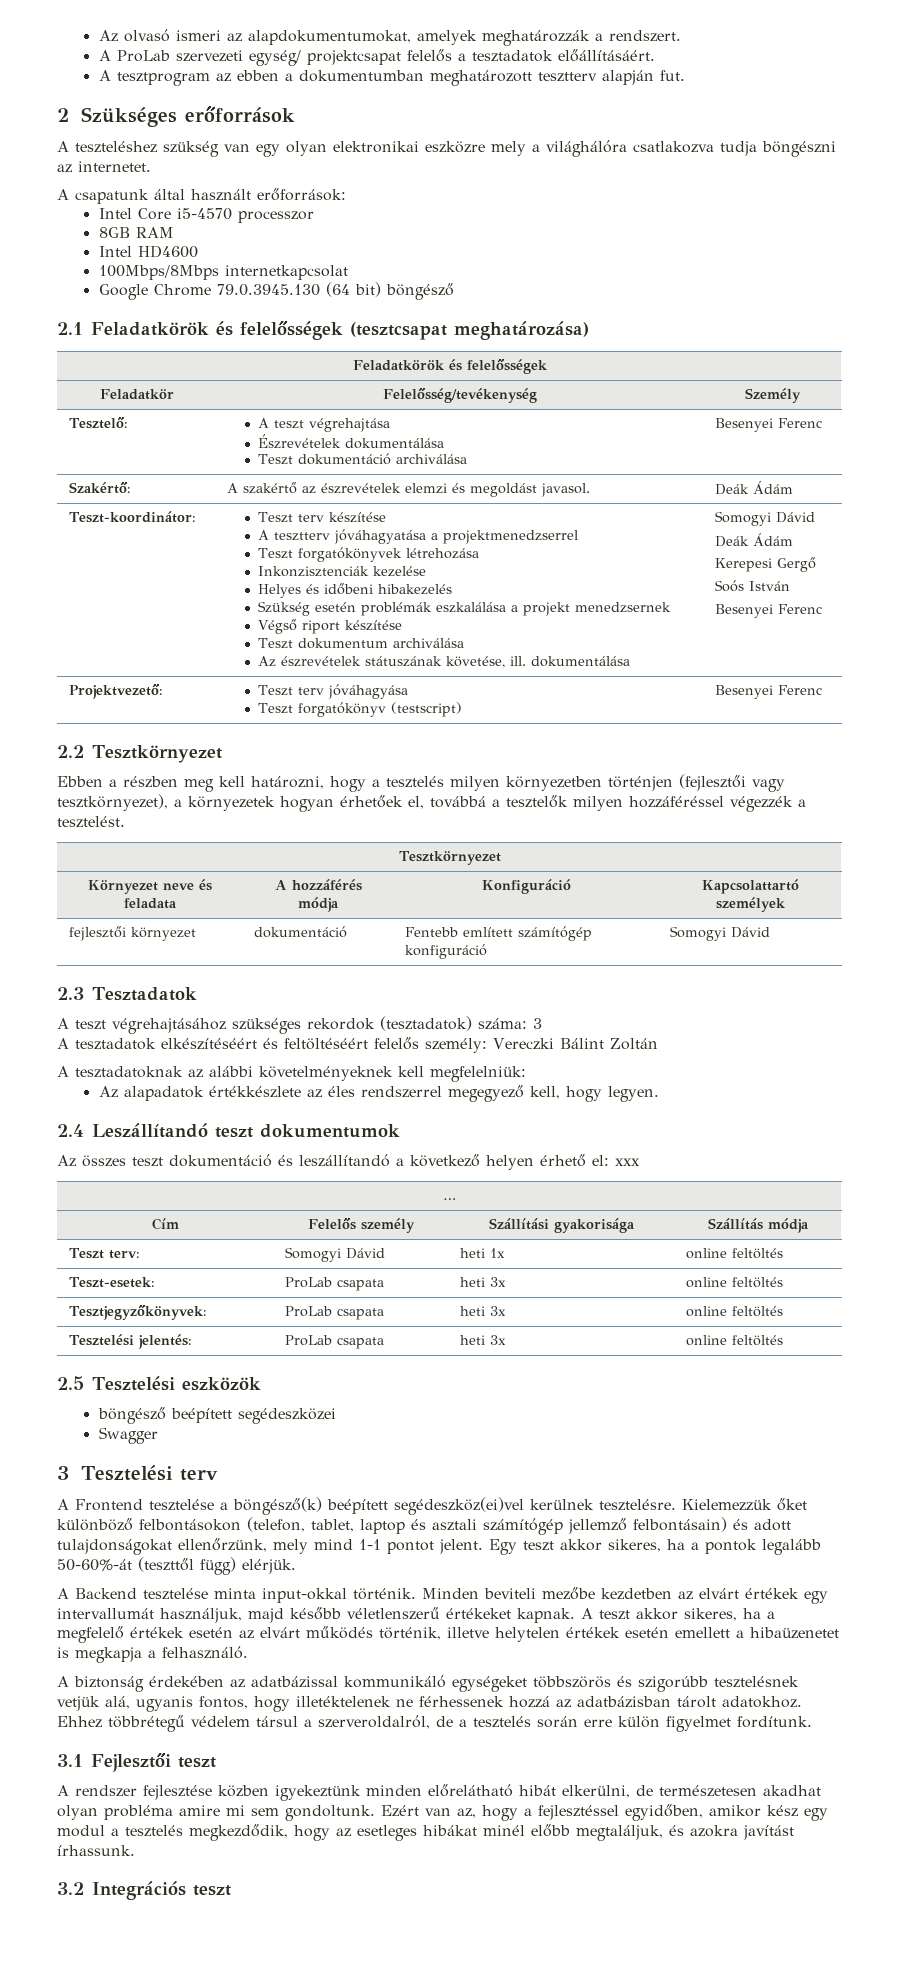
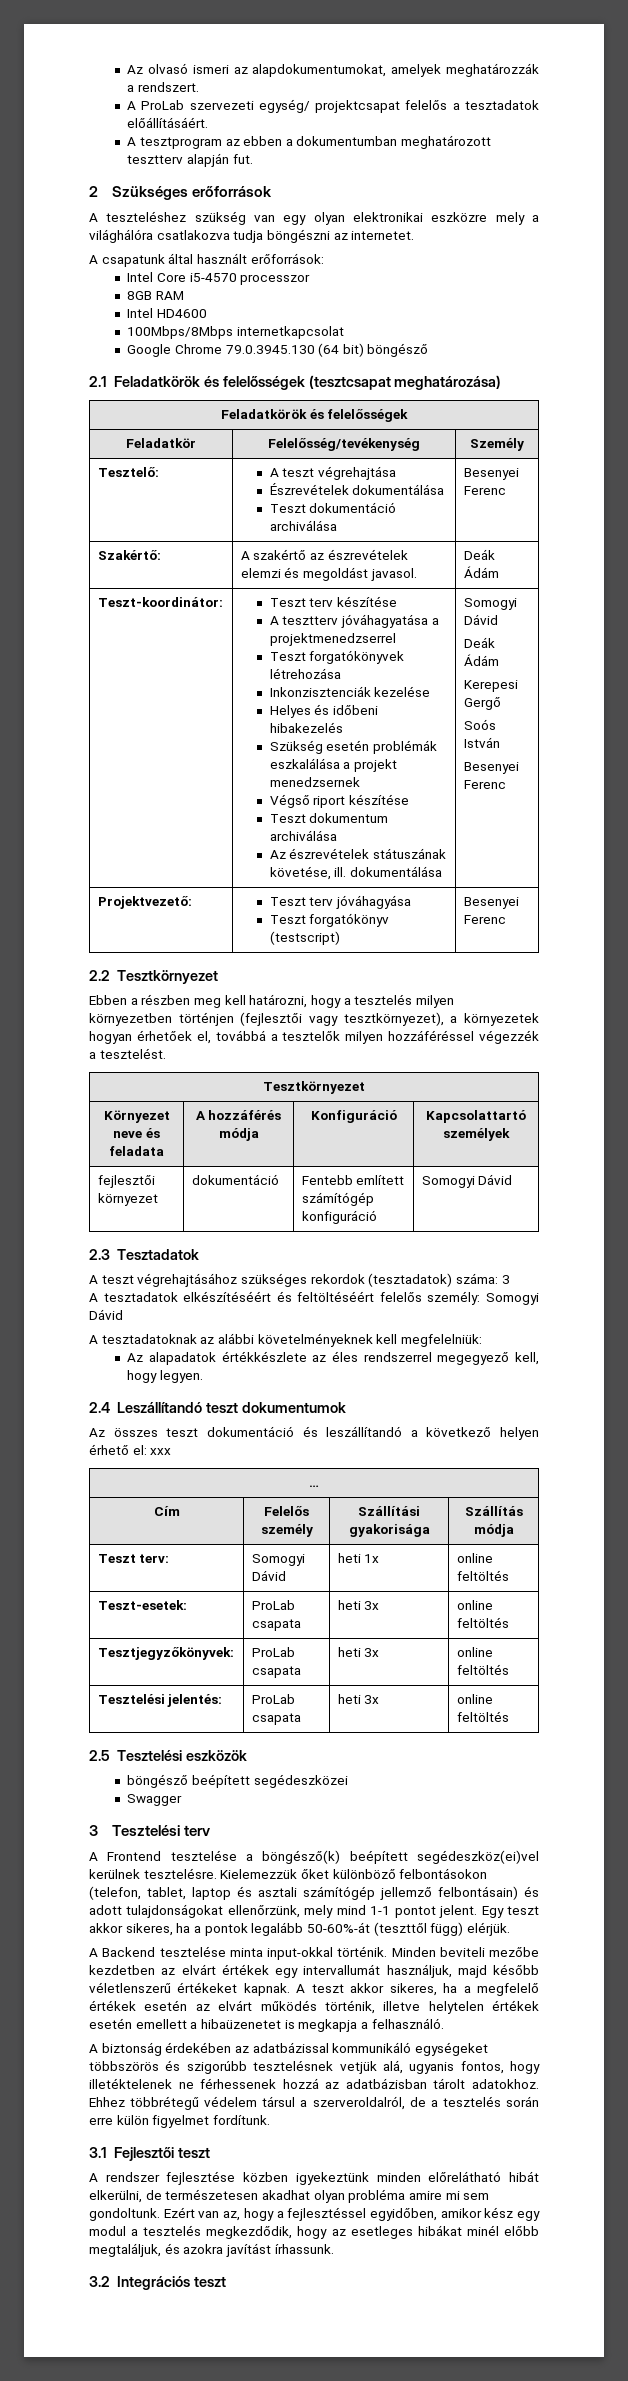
- A tesztadatok elkészítéséért és feltöltéséért felelős személy: Vereczki Bálint Zoltán
+ A tesztadatok elkészítéséért és feltöltéséért felelős személy: Somogyi Dávid

